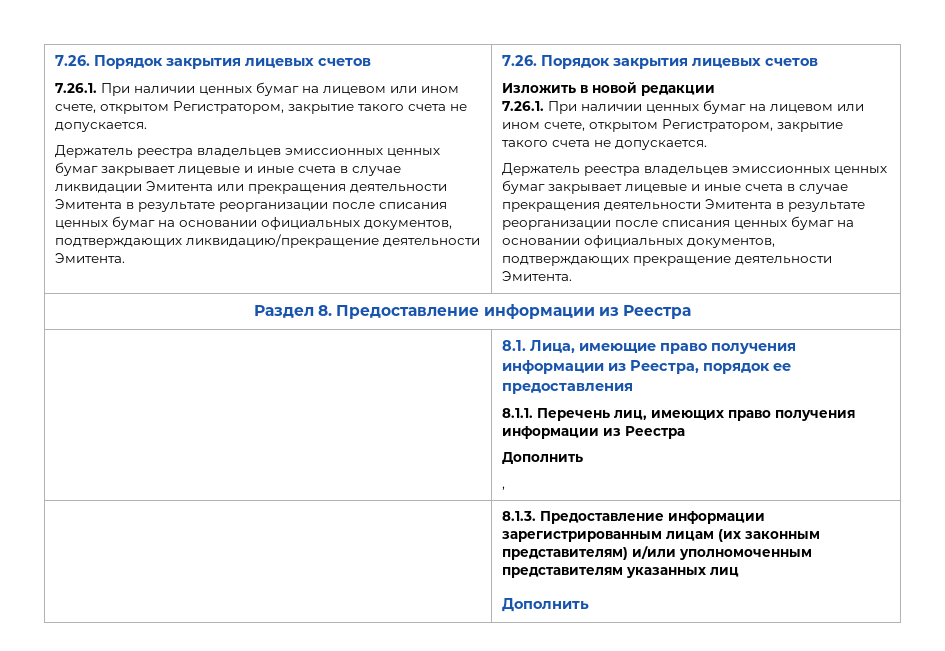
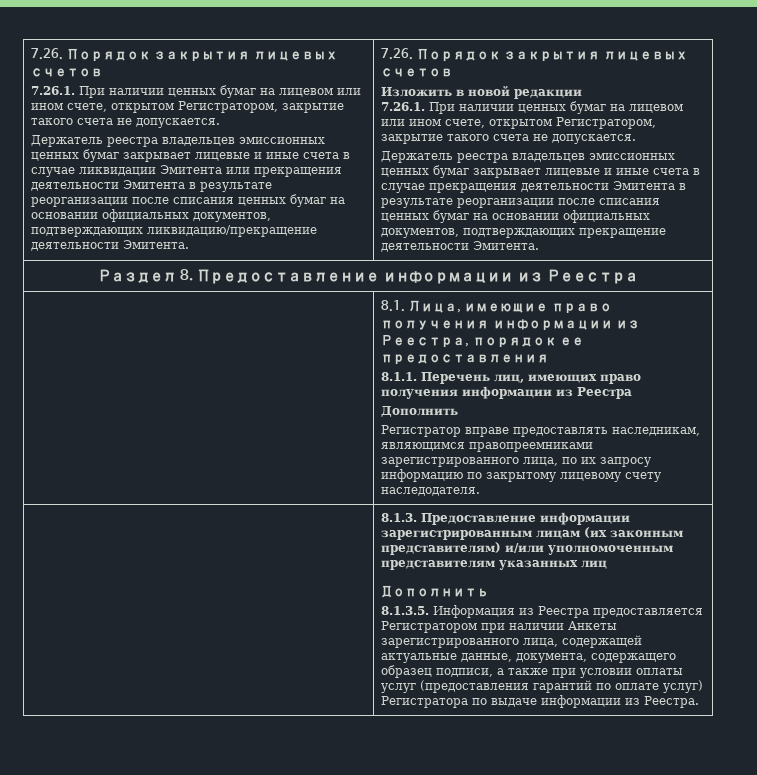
  | 8.1. Лица, имеющие право получения информации из Реестра, порядок ее предоставления
  8.1.1. Перечень лиц, имеющих право получения информации из Реестра
  Дополнить
- ,
+ Регистратор вправе предоставлять наследникам, являющимся правопреемниками зарегистрированного лица, по их запросу информацию по закрытому лицевому счету наследодателя.
+ 8.1.3.5. Информация из Реестра предоставляется Регистратором при наличии Анкеты зарегистрированного лица, содержащей актуальные данные, документа, содержащего образец подписи, а также при условии оплаты услуг (предоставления гарантий по оплате услуг) Регистратора по выдаче информации из Реестра.

